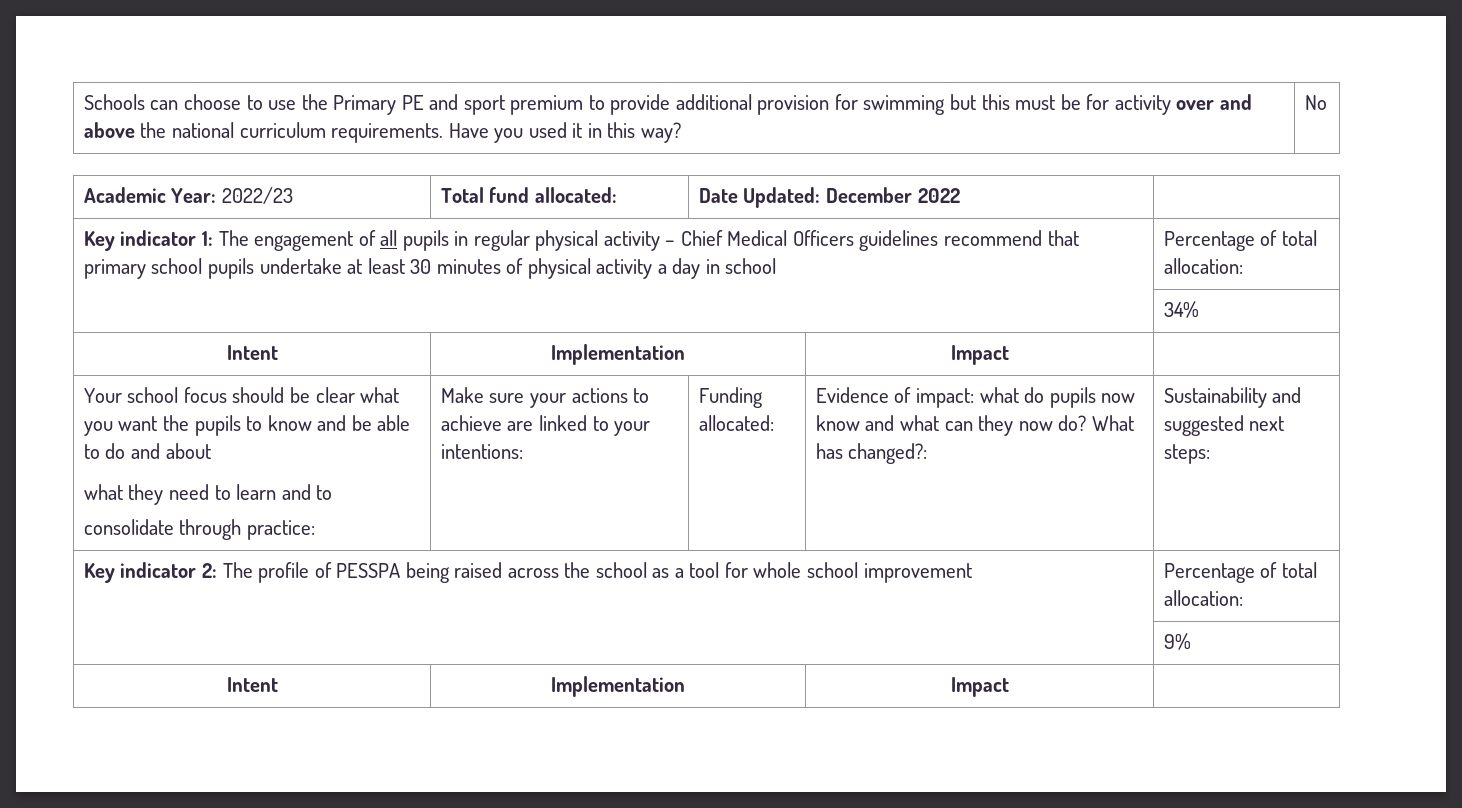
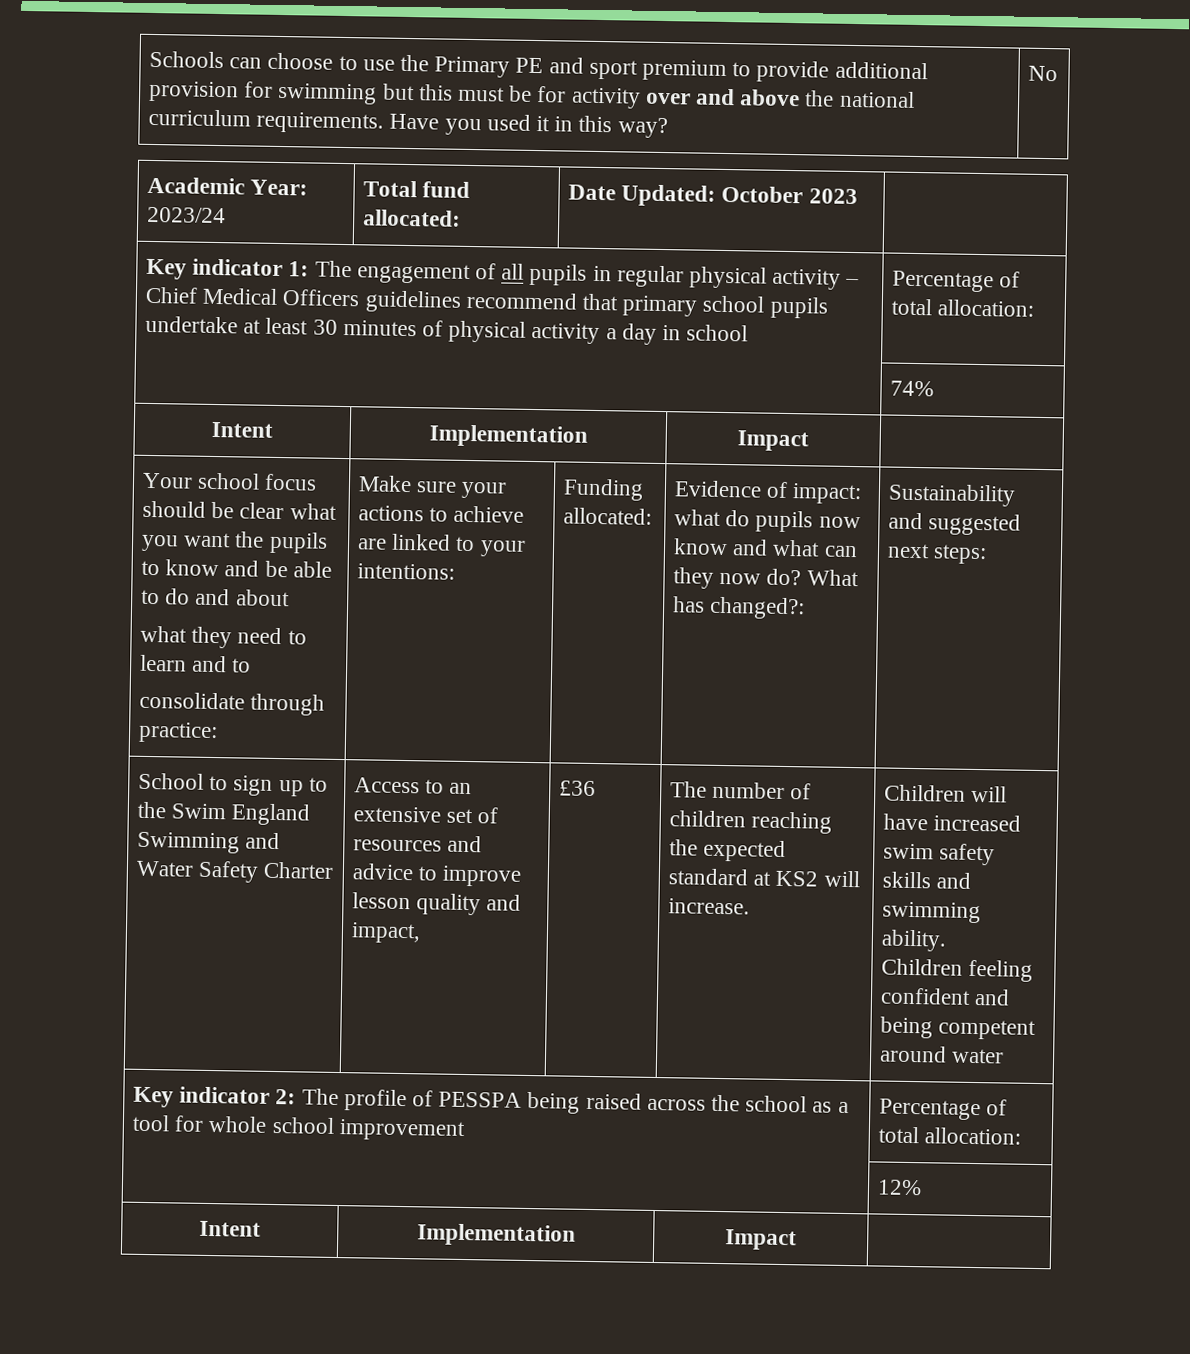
- Academic Year: 2022/23 | Total fund allocated: | Date Updated: December 2022 |
+ Academic Year: 2023/24 | Total fund allocated: | Date Updated: October 2023 |
- | 34%
+ | 74%
+ School to sign up to the Swim England Swimming and Water Safety Charter | Access to an extensive set of resources and advice to improve lesson quality and impact, | £36 | The number of children reaching the expected standard at KS2 will increase. | Children will have increased swim safety skills and swimming ability.
+ Children feeling confident and being competent around water
- | 9%
+ | 12%

